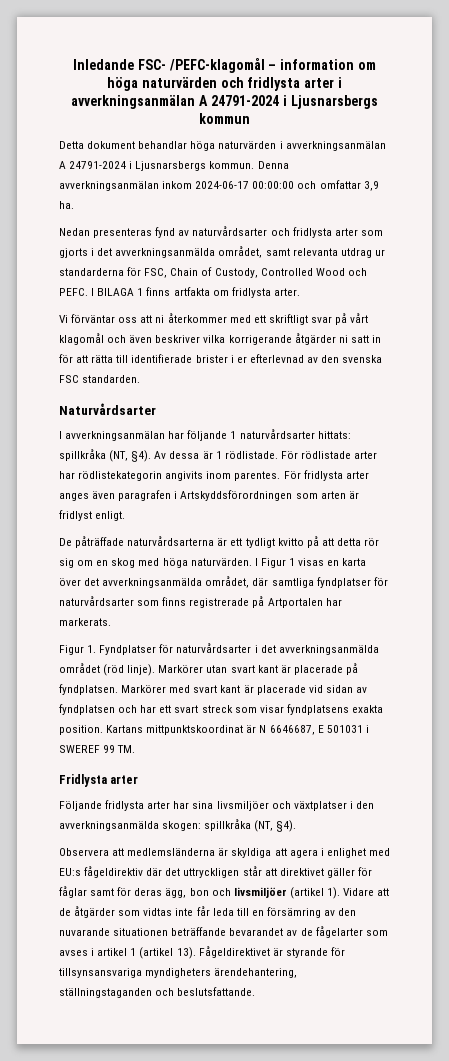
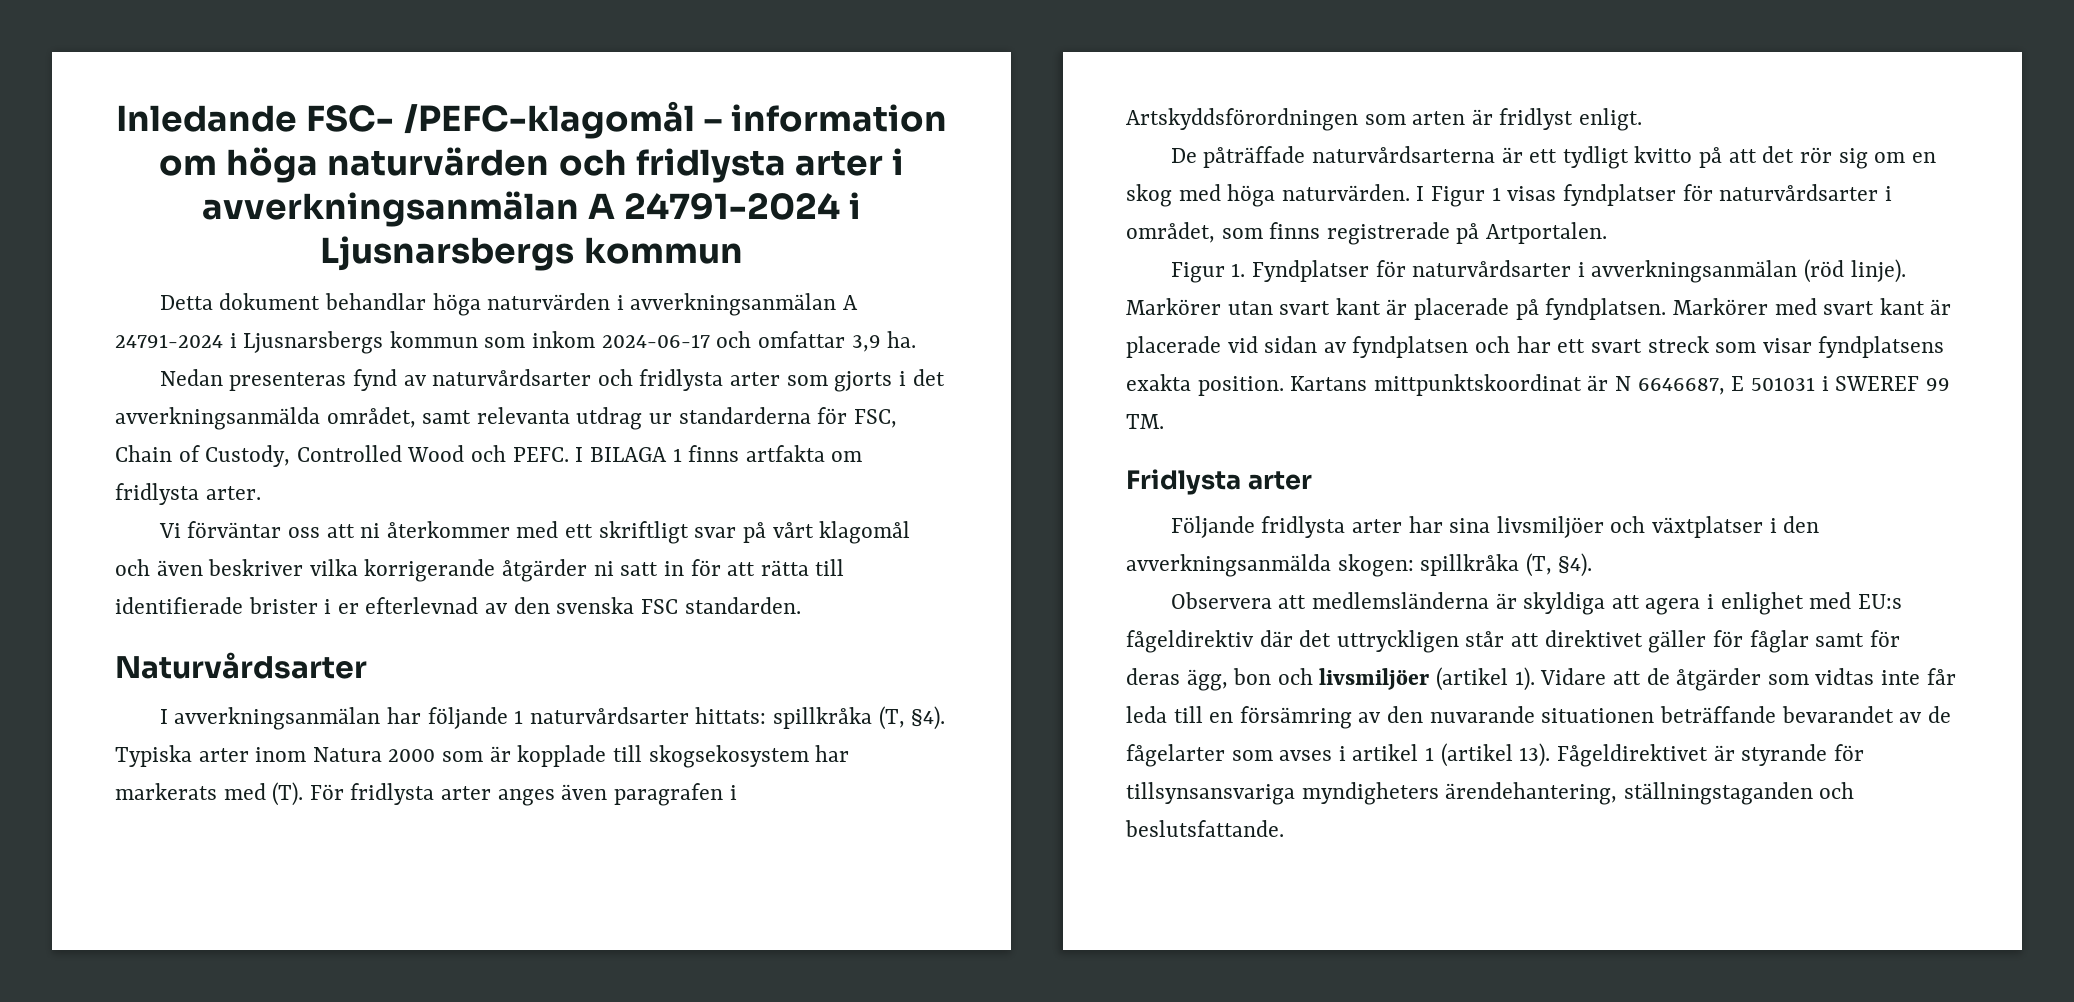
- Detta dokument behandlar höga naturvärden i avverkningsanmälan A 24791-2024 i Ljusnarsbergs kommun. Denna avverkningsanmälan inkom 2024-06-17 00:00:00 och omfattar 3,9 ha.
+ Detta dokument behandlar höga naturvärden i avverkningsanmälan A 24791-2024 i Ljusnarsbergs kommun som inkom 2024-06-17 och omfattar 3,9 ha.
- I avverkningsanmälan har följande 1 naturvårdsarter hittats: spillkråka (NT, §4). Av dessa är 1 rödlistade. För rödlistade arter har rödlistekategorin angivits inom parentes. För fridlysta arter anges även paragrafen i Artskyddsförordningen som arten är fridlyst enligt.
+ I avverkningsanmälan har följande 1 naturvårdsarter hittats: spillkråka (T, §4). Typiska arter inom Natura 2000 som är kopplade till skogsekosystem har markerats med (T). För fridlysta arter anges även paragrafen i Artskyddsförordningen som arten är fridlyst enligt.
- De påträffade naturvårdsarterna är ett tydligt kvitto på att detta rör sig om en skog med höga naturvärden.
+ De påträffade naturvårdsarterna är ett tydligt kvitto på att det rör sig om en skog med höga naturvärden.
- I Figur 1 visas en karta över det avverkningsanmälda området, där samtliga fyndplatser för naturvårdsarter som finns registrerade på Artportalen har markerats.
+ I Figur 1 visas fyndplatser för naturvårdsarter i området, som finns registrerade på Artportalen.
- Figur 1. Fyndplatser för naturvårdsarter i det avverkningsanmälda området (röd linje).
+ Figur 1. Fyndplatser för naturvårdsarter i avverkningsanmälan (röd linje).
- Följande fridlysta arter har sina livsmiljöer och växtplatser i den avverkningsanmälda skogen: spillkråka (NT, §4).
+ Följande fridlysta arter har sina livsmiljöer och växtplatser i den avverkningsanmälda skogen: spillkråka (T, §4).

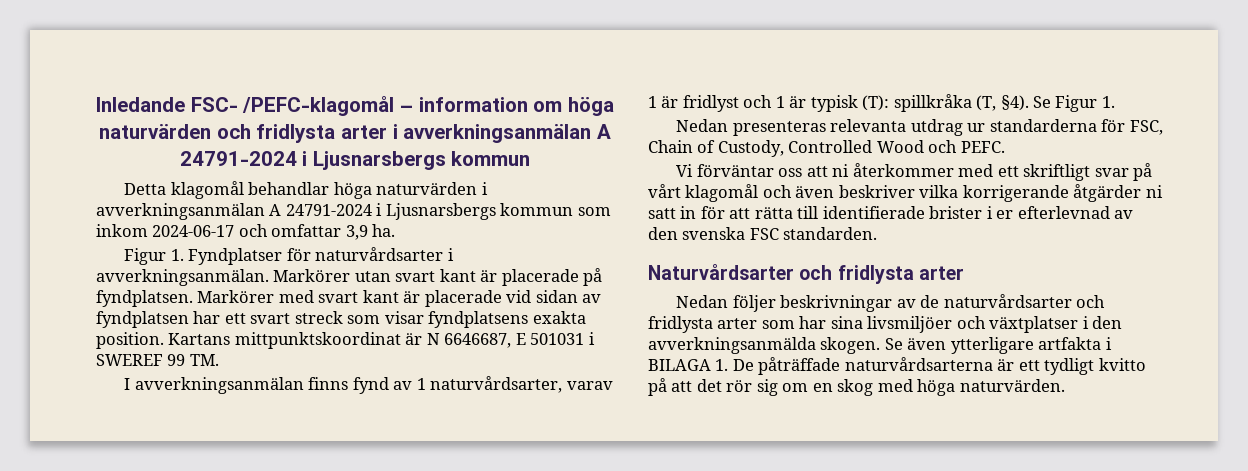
- Detta dokument behandlar höga naturvärden i avverkningsanmälan A 24791-2024 i Ljusnarsbergs kommun som inkom 2024-06-17 och omfattar 3,9 ha.
+ Detta klagomål behandlar höga naturvärden i avverkningsanmälan A 24791-2024 i Ljusnarsbergs kommun som inkom 2024-06-17 och omfattar 3,9 ha.
- Nedan presenteras fynd av naturvårdsarter och fridlysta arter som gjorts i det avverkningsanmälda området, samt relevanta utdrag ur standarderna för FSC, Chain of Custody, Controlled Wood och PEFC. I BILAGA 1 finns artfakta om fridlysta arter.
+ Figur 1. Fyndplatser för naturvårdsarter i avverkningsanmälan. Markörer utan svart kant är placerade på fyndplatsen. Markörer med svart kant är placerade vid sidan av fyndplatsen har ett svart streck som visar fyndplatsens exakta position. Kartans mittpunktskoordinat är N 6646687, E 501031 i SWEREF 99 TM.
+ I avverkningsanmälan finns fynd av 1 naturvårdsarter, varav 1 är fridlyst och 1 är typisk (T): spillkråka (T, §4). Se Figur 1.
+ Nedan presenteras relevanta utdrag ur standarderna för FSC, Chain of Custody, Controlled Wood och PEFC.
- Naturvårdsarter
- I avverkningsanmälan har följande 1 naturvårdsarter hittats: spillkråka (T, §4). Typiska arter inom Natura 2000 som är kopplade till skogsekosystem har markerats med (T). För fridlysta arter anges även paragrafen i Artskyddsförordningen som arten är fridlyst enligt.
- De påträffade naturvårdsarterna är ett tydligt kvitto på att det rör sig om en skog med höga naturvärden. I Figur 1 visas fyndplatser för naturvårdsarter i området, som finns registrerade på Artportalen.
- Figur 1. Fyndplatser för naturvårdsarter i avverkningsanmälan (röd linje). Markörer utan svart kant är placerade på fyndplatsen. Markörer med svart kant är placerade vid sidan av fyndplatsen och har ett svart streck som visar fyndplatsens exakta position. Kartans mittpunktskoordinat är N 6646687, E 501031 i SWEREF 99 TM.
- Fridlysta arter
- Följande fridlysta arter har sina livsmiljöer och växtplatser i den avverkningsanmälda skogen: spillkråka (T, §4).
- Observera att medlemsländerna är skyldiga att agera i enlighet med EU:s fågeldirektiv där det uttryckligen står att direktivet gäller för fåglar samt för deras ägg, bon och livsmiljöer (artikel 1). Vidare att de åtgärder som vidtas inte får leda till en försämring av den nuvarande situationen beträffande bevarandet av de fågelarter som avses i artikel 1 (artikel 13). Fågeldirektivet är styrande för tillsynsansvariga myndigheters ärendehantering, ställningstaganden och beslutsfattande.
+ Naturvårdsarter och fridlysta arter
+ Nedan följer beskrivningar av de naturvårdsarter och fridlysta arter som har sina livsmiljöer och växtplatser i den avverkningsanmälda skogen. Se även ytterligare artfakta i BILAGA 1. De påträffade naturvårdsarterna är ett tydligt kvitto på att det rör sig om en skog med höga naturvärden.

